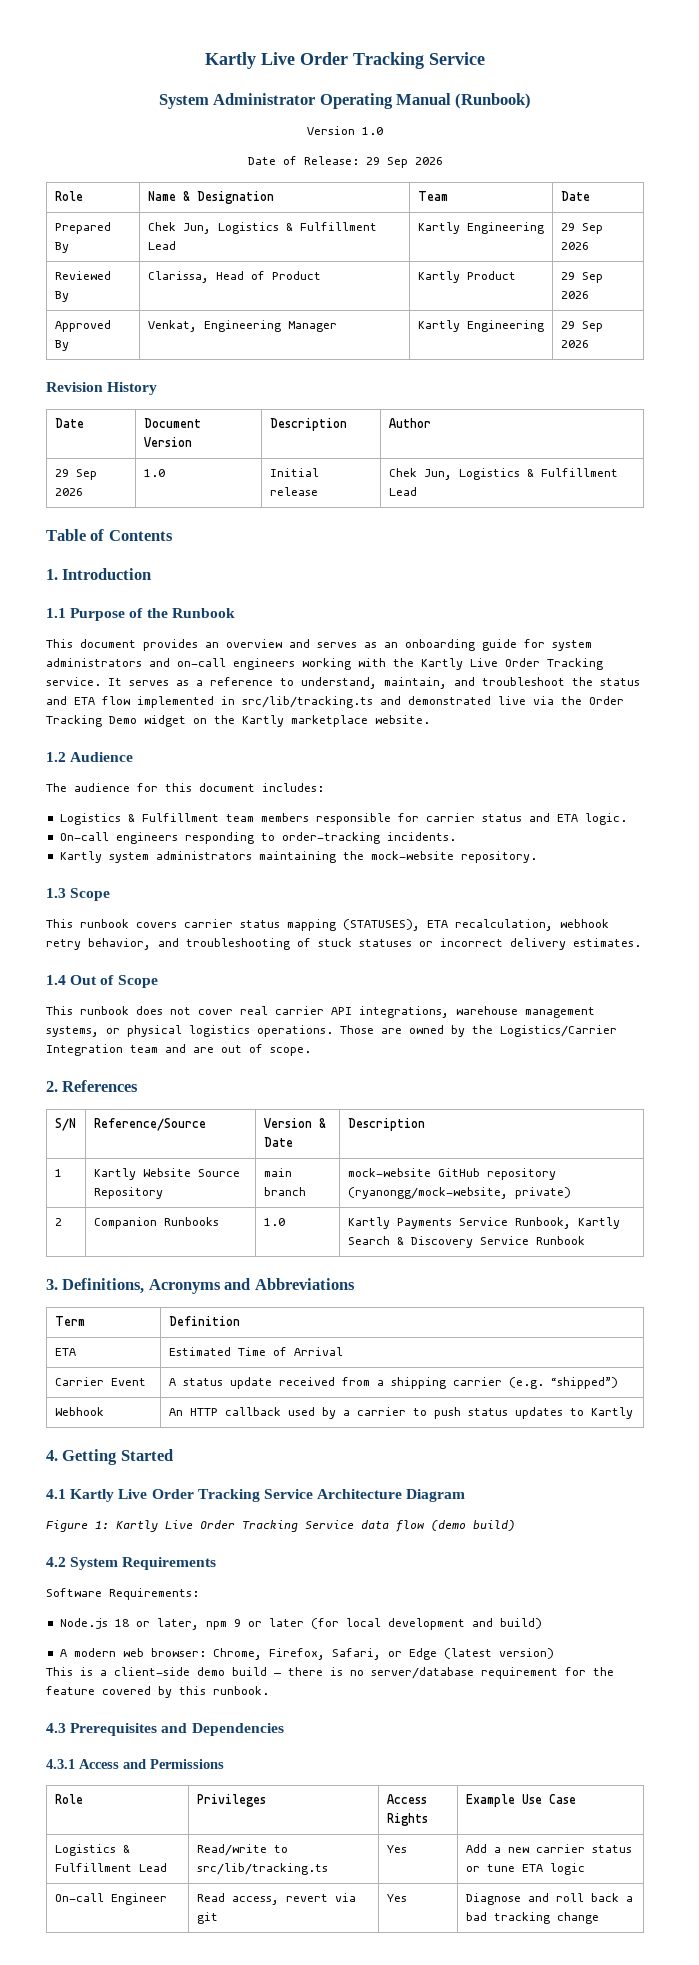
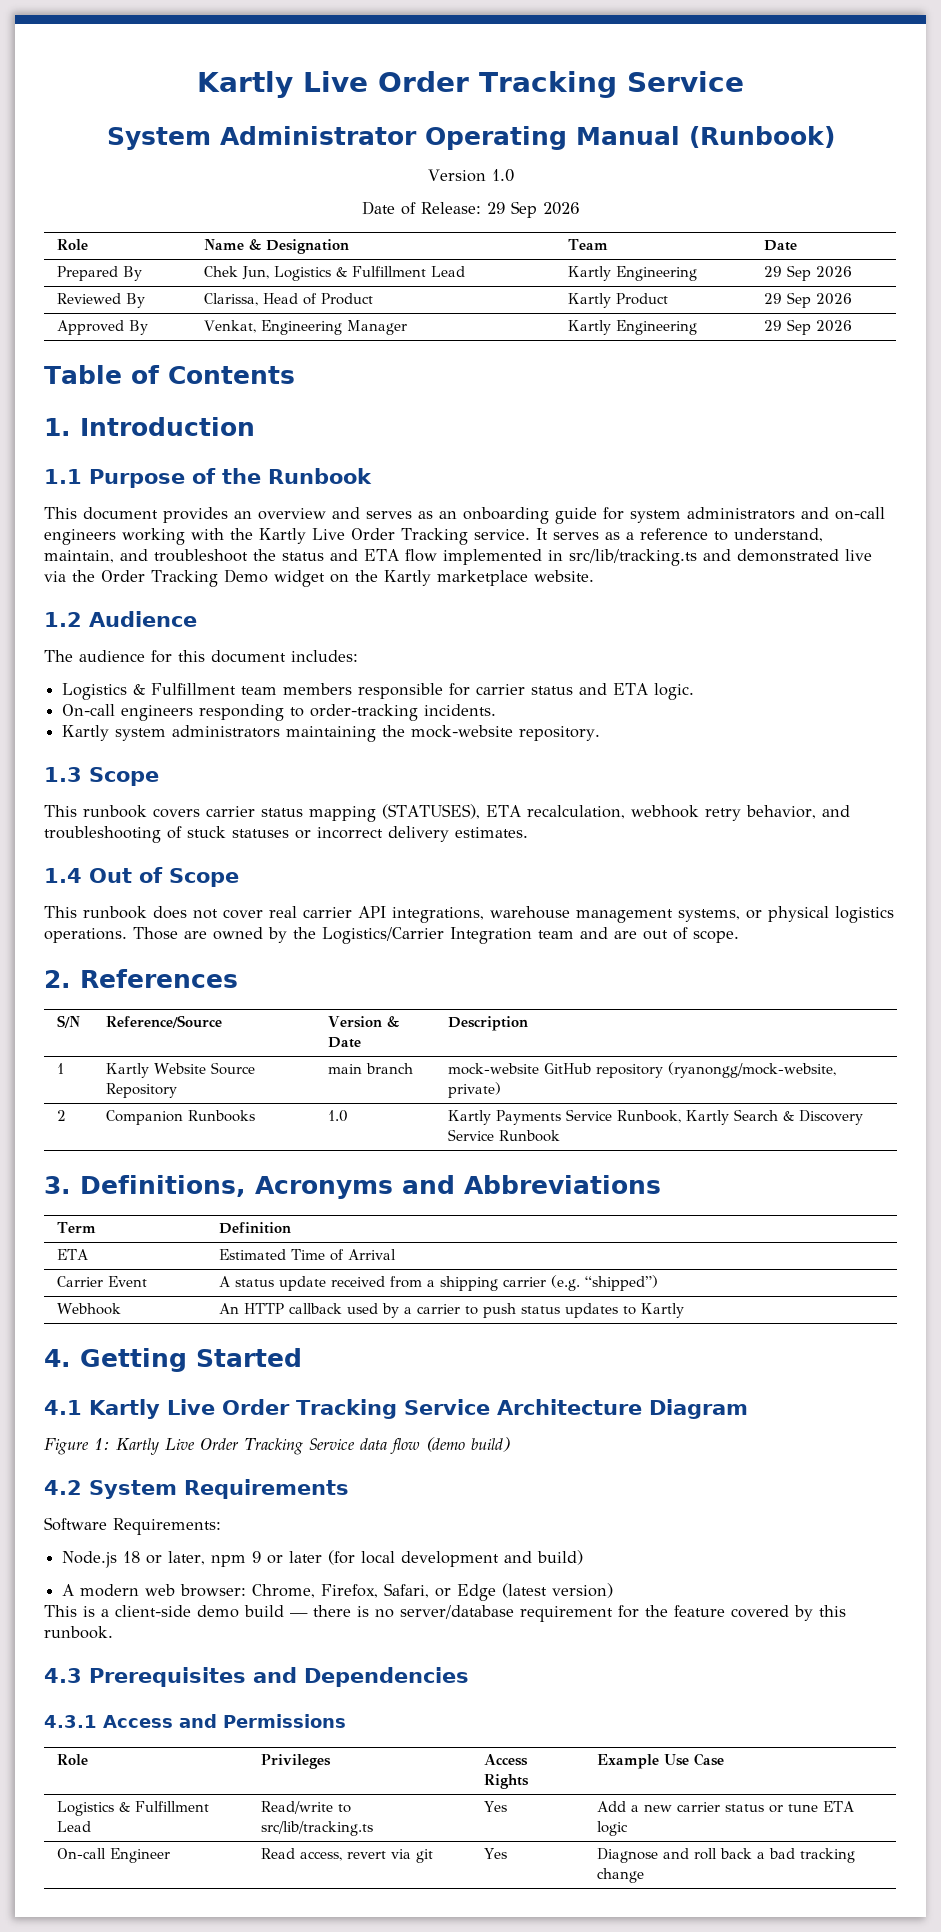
- Revision History
- Date | Document Version | Description | Author
- 29 Sep 2026 | 1.0 | Initial release | Chek Jun, Logistics & Fulfillment Lead

